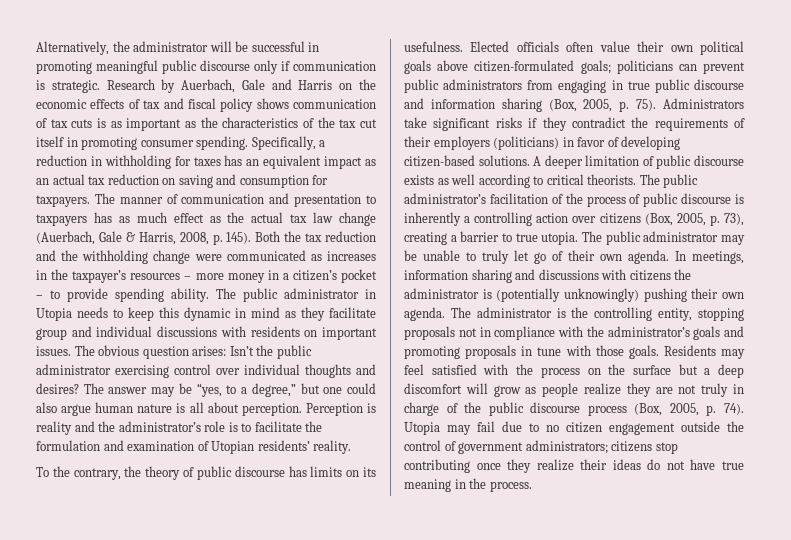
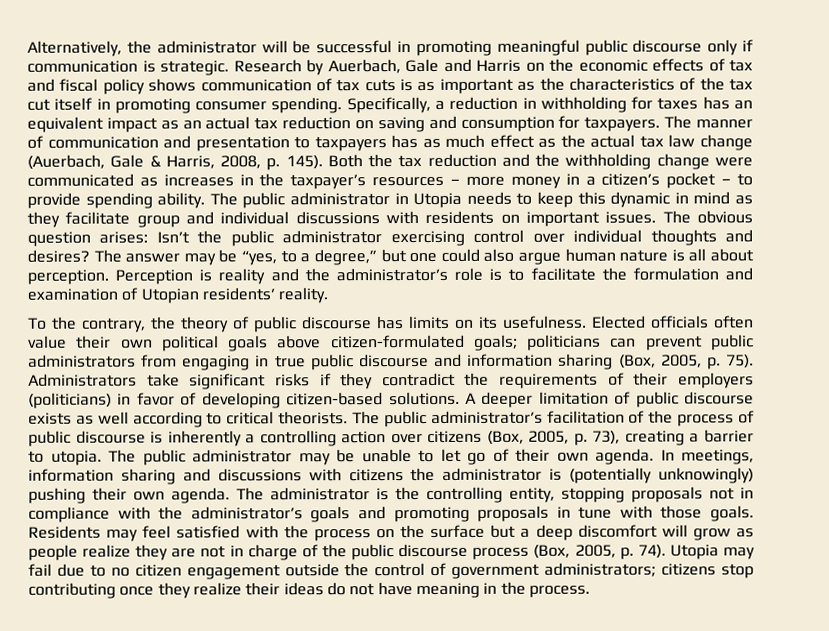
- The public administrator’s facilitation of the process of public discourse is inherently a controlling action over citizens (Box, 2005, p. 73), creating a barrier to true utopia.
+ The public administrator’s facilitation of the process of public discourse is inherently a controlling action over citizens (Box, 2005, p. 73), creating a barrier to utopia.
- The public administrator may be unable to truly let go of their own agenda.
+ The public administrator may be unable to let go of their own agenda.
- Residents may feel satisfied with the process on the surface but a deep discomfort will grow as people realize they are not truly in charge of the public discourse process (Box, 2005, p. 74).
+ Residents may feel satisfied with the process on the surface but a deep discomfort will grow as people realize they are not in charge of the public discourse process (Box, 2005, p. 74).
- Utopia may fail due to no citizen engagement outside the control of government administrators; citizens stop contributing once they realize their ideas do not have true meaning in the process.
+ Utopia may fail due to no citizen engagement outside the control of government administrators; citizens stop contributing once they realize their ideas do not have meaning in the process.

